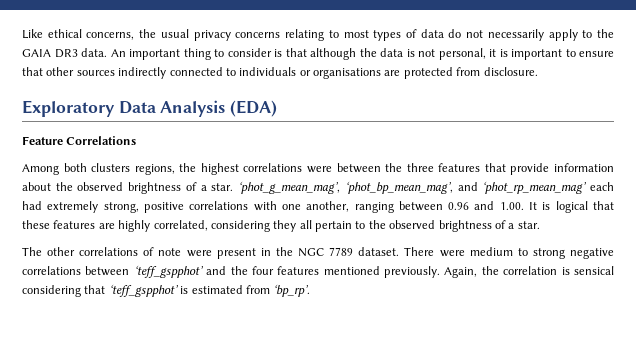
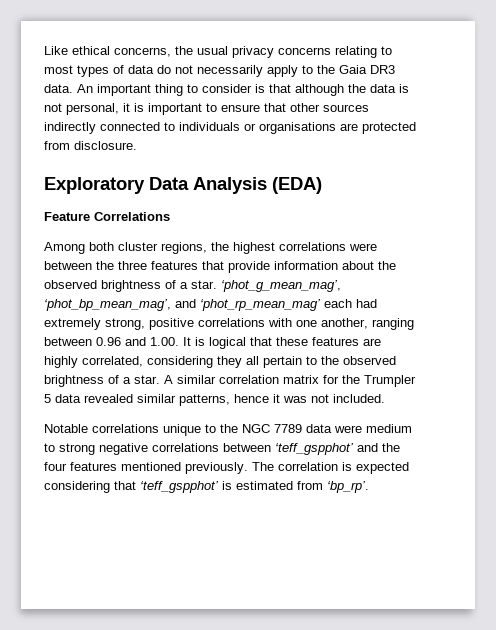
- Like ethical concerns, the usual privacy concerns relating to most types of data do not necessarily apply to the GAIA DR3 data.
+ Like ethical concerns, the usual privacy concerns relating to most types of data do not necessarily apply to the Gaia DR3 data.
- Among both clusters regions, the highest correlations were between the three features that provide information about the observed brightness of a star.
+ Among both cluster regions, the highest correlations were between the three features that provide information about the observed brightness of a star.
- ‘phot_g_mean_mag’, ‘phot_bp_mean_mag’, and ‘phot_rp_mean_mag’ each had extremely strong, positive correlations with one another, ranging between 0.96 and 1.00. It is logical that these features are highly correlated, considering they all pertain to the observed brightness of a star.
- The other correlations of note were present in the NGC 7789 dataset. There were medium to strong negative correlations between ‘teff_gspphot’ and the four features mentioned previously.
+ ‘phot_g_mean_mag’, ‘phot_bp_mean_mag’, and ‘phot_rp_mean_mag’ each had extremely strong, positive correlations with one another, ranging between 0.96 and 1.00. It is logical that these features are highly correlated, considering they all pertain to the observed brightness of a star. A similar correlation matrix for the Trumpler 5 data revealed similar patterns, hence it was not included.
+ Notable correlations unique to the NGC 7789 data were medium to strong negative correlations between ‘teff_gspphot’ and the four features mentioned previously.
- Again, the correlation is sensical considering that ‘teff_gspphot’ is estimated from ‘bp_rp’.
+ The correlation is expected considering that ‘teff_gspphot’ is estimated from ‘bp_rp’.

